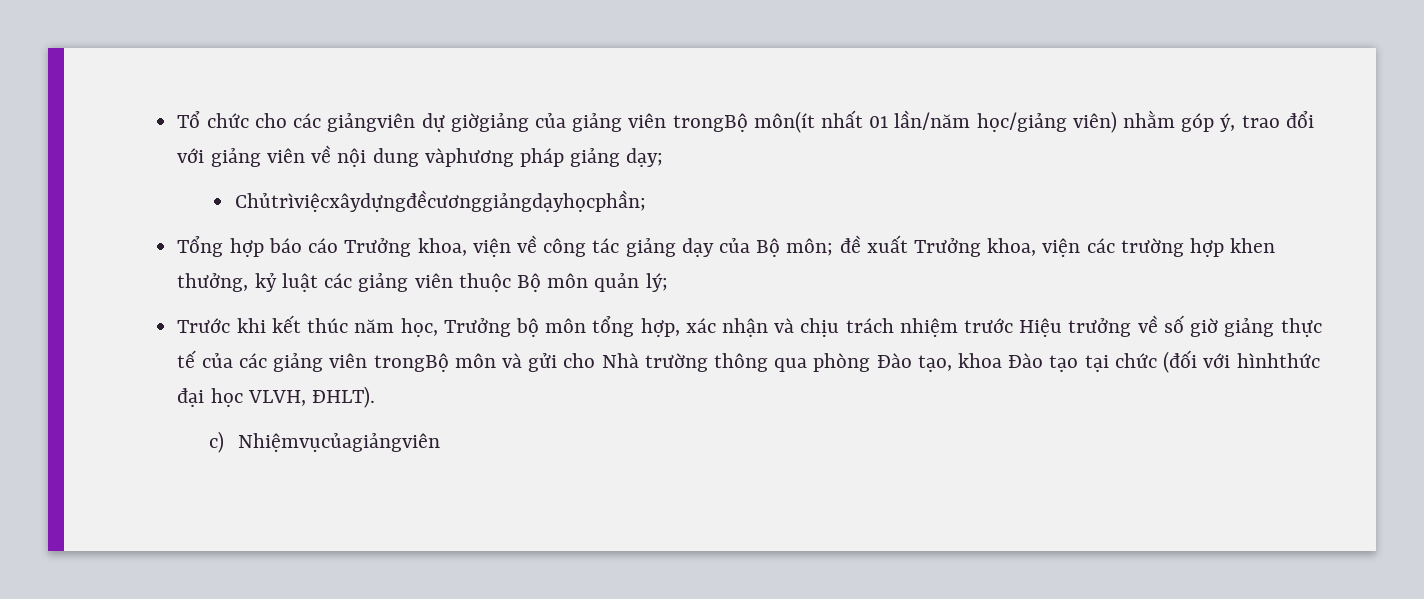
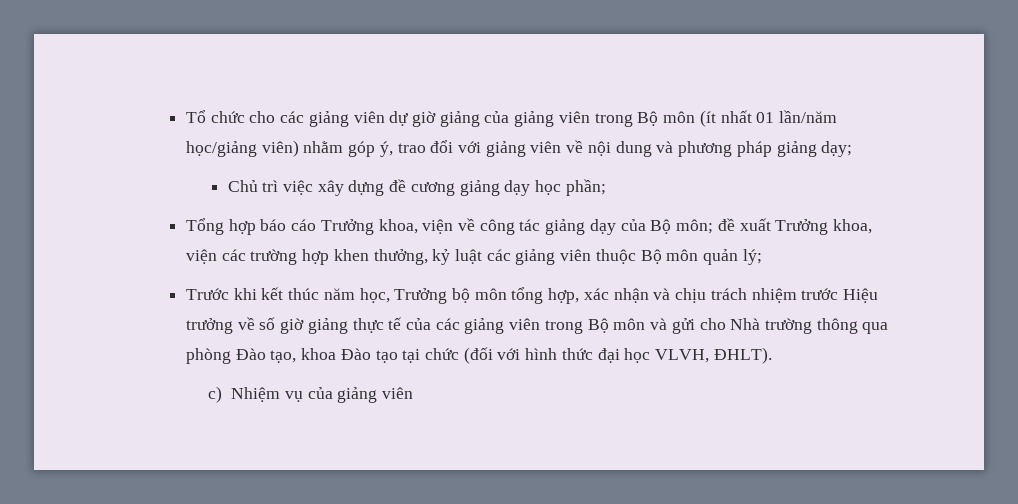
- Tổ chức cho các giảngviên dự giờgiảng của giảng viên trongBộ môn(ít nhất 01 lần/năm học/giảng viên) nhằm góp ý, trao đổi với giảng viên về nội dung vàphương pháp giảng dạy;
+ Tổ chức cho các giảng viên dự giờ giảng của giảng viên trong Bộ môn (ít nhất 01 lần/năm học/giảng viên) nhằm góp ý, trao đổi với giảng viên về nội dung và phương pháp giảng dạy;
- Chủtrìviệcxâydựngđềcươnggiảngdạyhọcphần;
+ Chủ trì việc xây dựng đề cương giảng dạy học phần;
- Trước khi kết thúc năm học, Trưởng bộ môn tổng hợp, xác nhận và chịu trách nhiệm trước Hiệu trưởng về số giờ giảng thực tế của các giảng viên trongBộ môn và gửi cho Nhà trường thông qua phòng Đào tạo, khoa Đào tạo tại chức (đối với hìnhthức đại học VLVH, ĐHLT).
+ Trước khi kết thúc năm học, Trưởng bộ môn tổng hợp, xác nhận và chịu trách nhiệm trước Hiệu trưởng về số giờ giảng thực tế của các giảng viên trong Bộ môn và gửi cho Nhà trường thông qua phòng Đào tạo, khoa Đào tạo tại chức (đối với hình thức đại học VLVH, ĐHLT).
- c) Nhiệmvụcủagiảngviên
+ c) Nhiệm vụ của giảng viên

